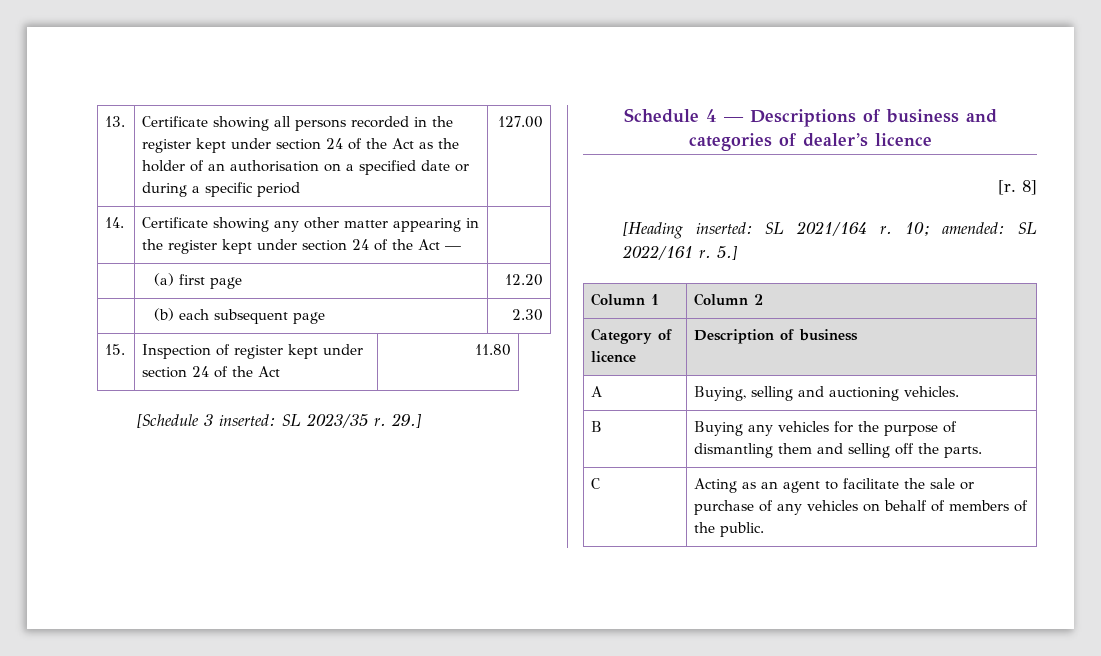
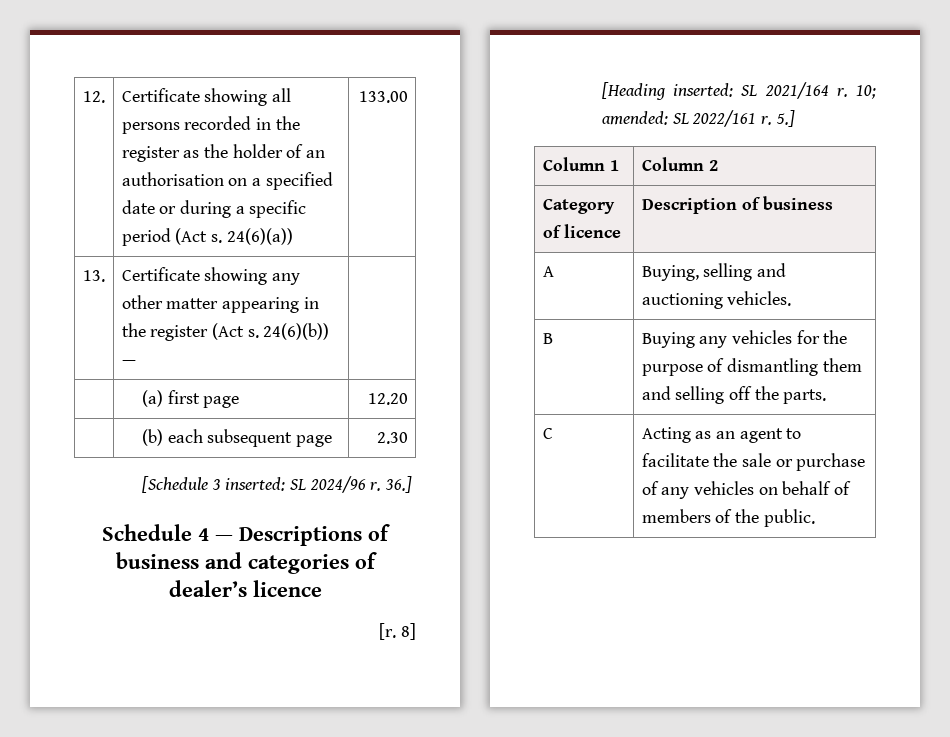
- 13. | Certificate showing all persons recorded in the register kept under section 24 of the Act as the holder of an authorisation on a specified date or during a specific period | 127.00
- 14. | Certificate showing any other matter appearing in the register kept under section 24 of the Act — |
+ 12. | Certificate showing all persons recorded in the register as the holder of an authorisation on a specified date or during a specific period (Act s. 24(6)(a)) | 133.00
+ 13. | Certificate showing any other matter appearing in the register (Act s. 24(6)(b)) — |
- 15. | Inspection of register kept under section 24 of the Act | 11.80
- [Schedule 3 inserted: SL 2023/35 r. 29.]
+ [Schedule 3 inserted: SL 2024/96 r. 36.]

